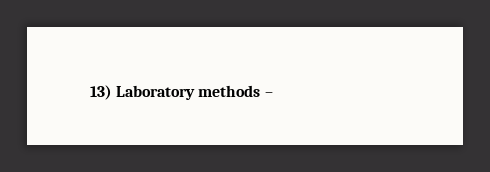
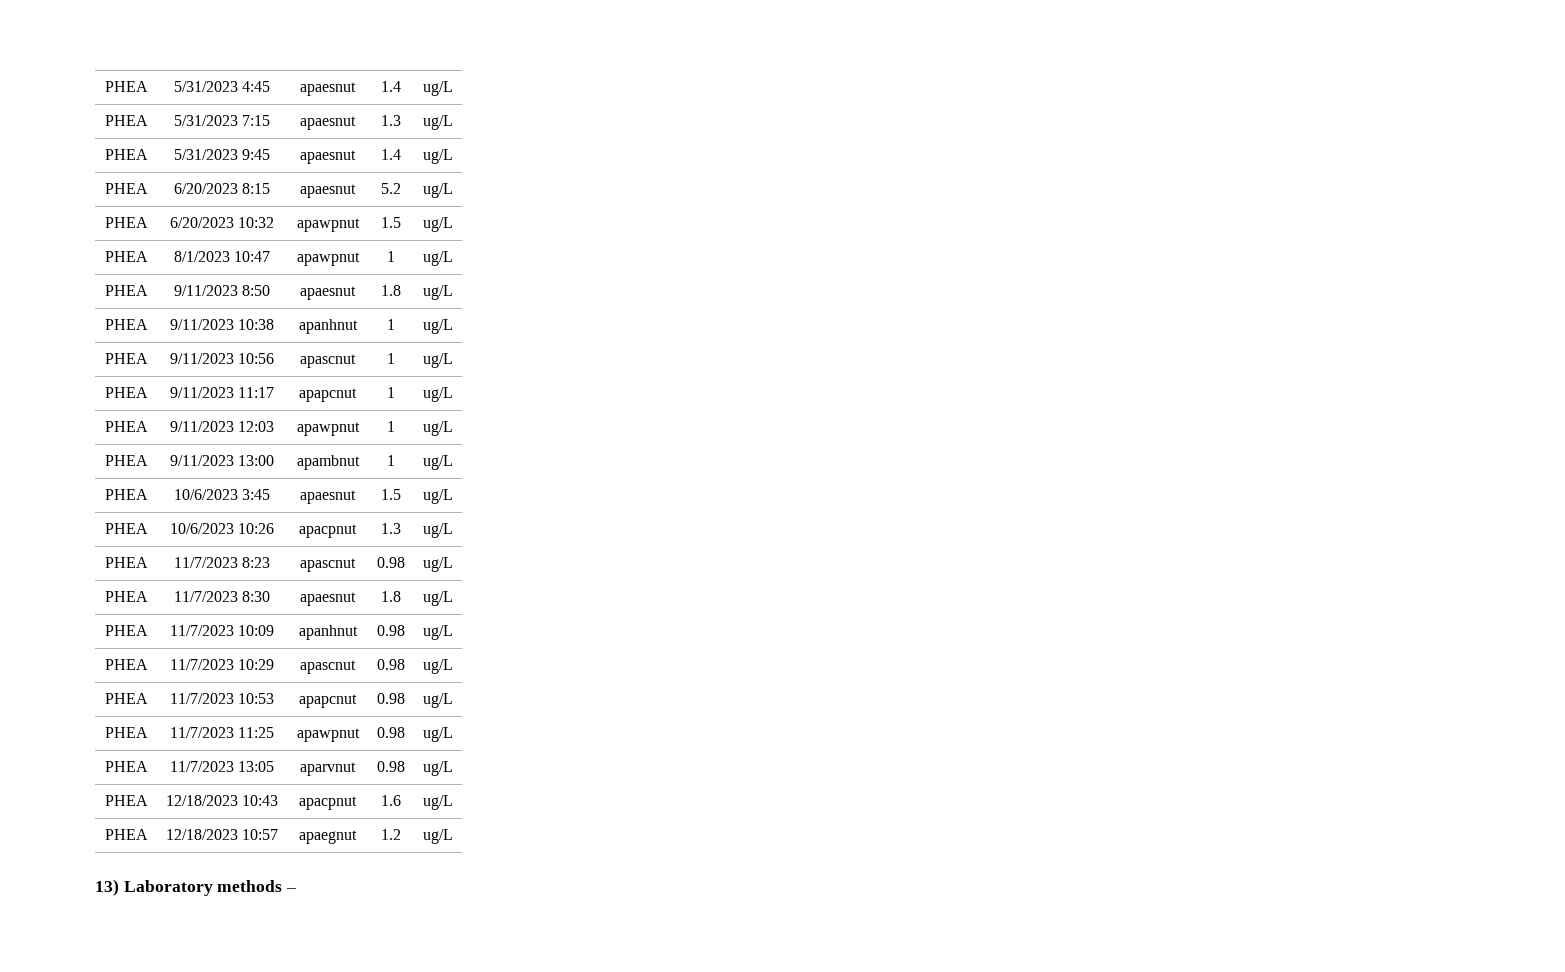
+ PHEA | 5/31/2023 4:45 | apaesnut | 1.4 | ug/L
+ PHEA | 5/31/2023 7:15 | apaesnut | 1.3 | ug/L
+ PHEA | 5/31/2023 9:45 | apaesnut | 1.4 | ug/L
+ PHEA | 6/20/2023 8:15 | apaesnut | 5.2 | ug/L
+ PHEA | 6/20/2023 10:32 | apawpnut | 1.5 | ug/L
+ PHEA | 8/1/2023 10:47 | apawpnut | 1 | ug/L
+ PHEA | 9/11/2023 8:50 | apaesnut | 1.8 | ug/L
+ PHEA | 9/11/2023 10:38 | apanhnut | 1 | ug/L
+ PHEA | 9/11/2023 10:56 | apascnut | 1 | ug/L
+ PHEA | 9/11/2023 11:17 | apapcnut | 1 | ug/L
+ PHEA | 9/11/2023 12:03 | apawpnut | 1 | ug/L
+ PHEA | 9/11/2023 13:00 | apambnut | 1 | ug/L
+ PHEA | 10/6/2023 3:45 | apaesnut | 1.5 | ug/L
+ PHEA | 10/6/2023 10:26 | apacpnut | 1.3 | ug/L
+ PHEA | 11/7/2023 8:23 | apascnut | 0.98 | ug/L
+ PHEA | 11/7/2023 8:30 | apaesnut | 1.8 | ug/L
+ PHEA | 11/7/2023 10:09 | apanhnut | 0.98 | ug/L
+ PHEA | 11/7/2023 10:29 | apascnut | 0.98 | ug/L
+ PHEA | 11/7/2023 10:53 | apapcnut | 0.98 | ug/L
+ PHEA | 11/7/2023 11:25 | apawpnut | 0.98 | ug/L
+ PHEA | 11/7/2023 13:05 | aparvnut | 0.98 | ug/L
+ PHEA | 12/18/2023 10:43 | apacpnut | 1.6 | ug/L
+ PHEA | 12/18/2023 10:57 | apaegnut | 1.2 | ug/L

